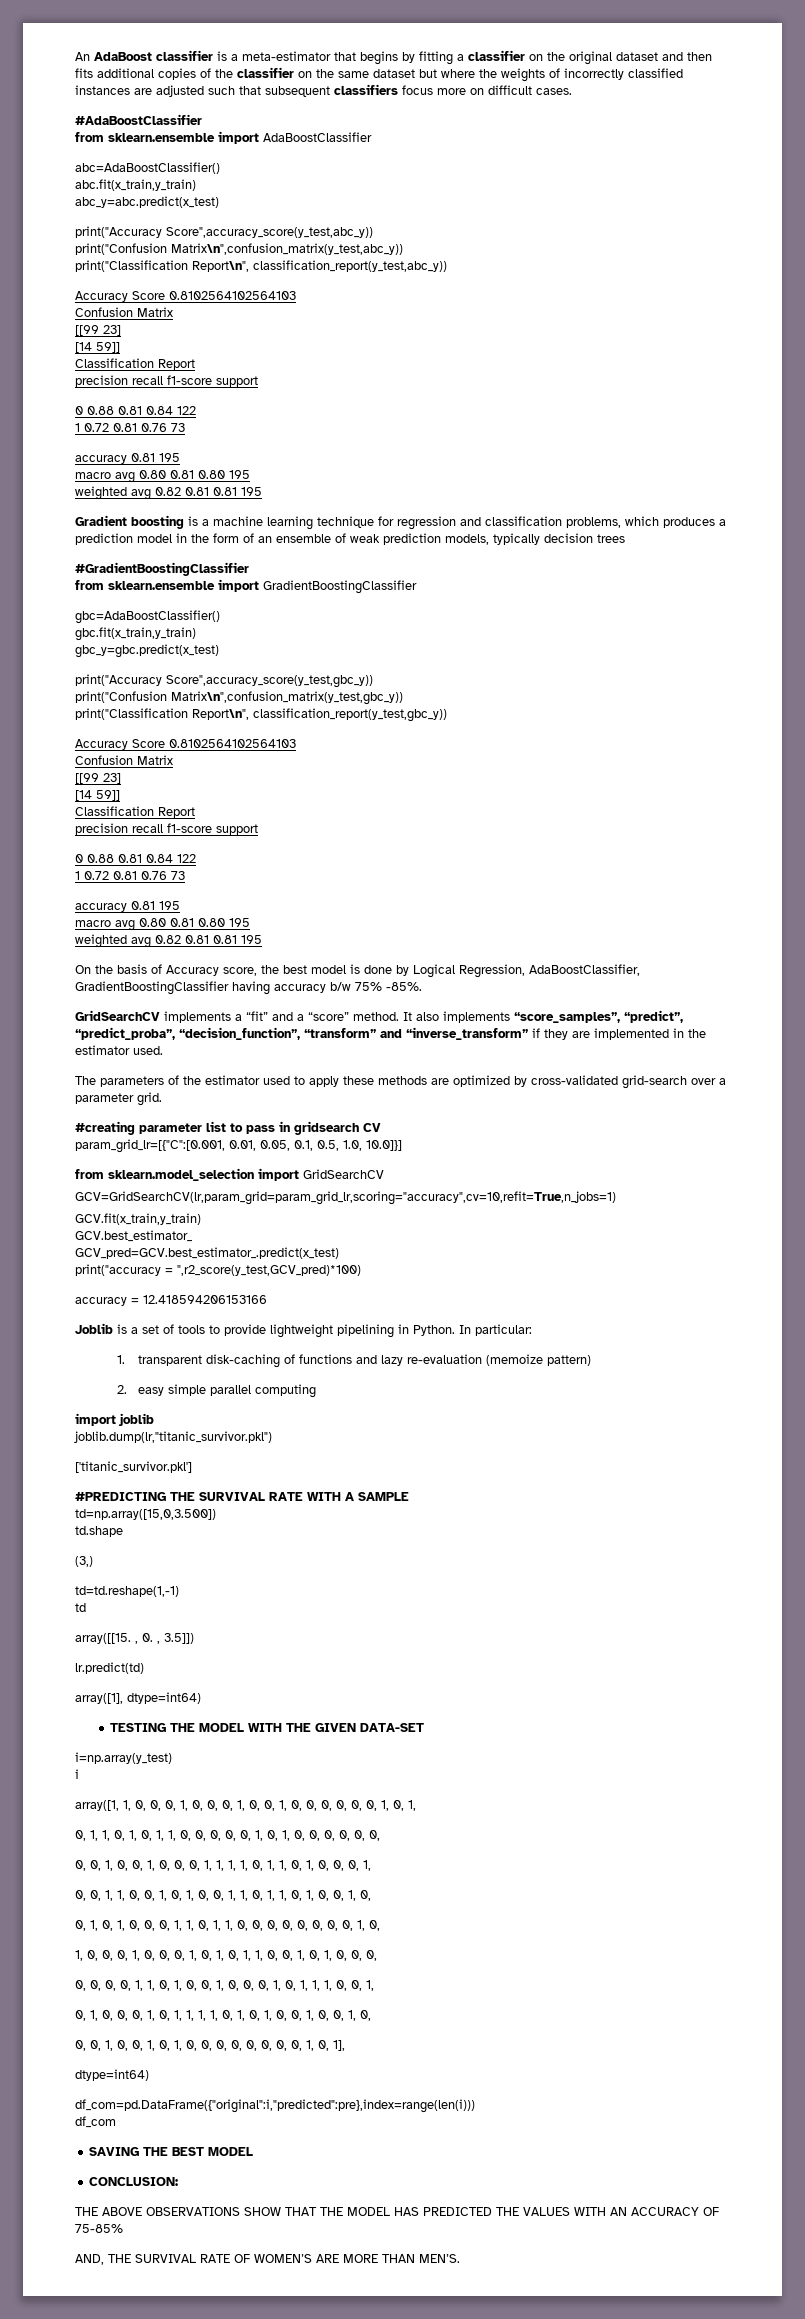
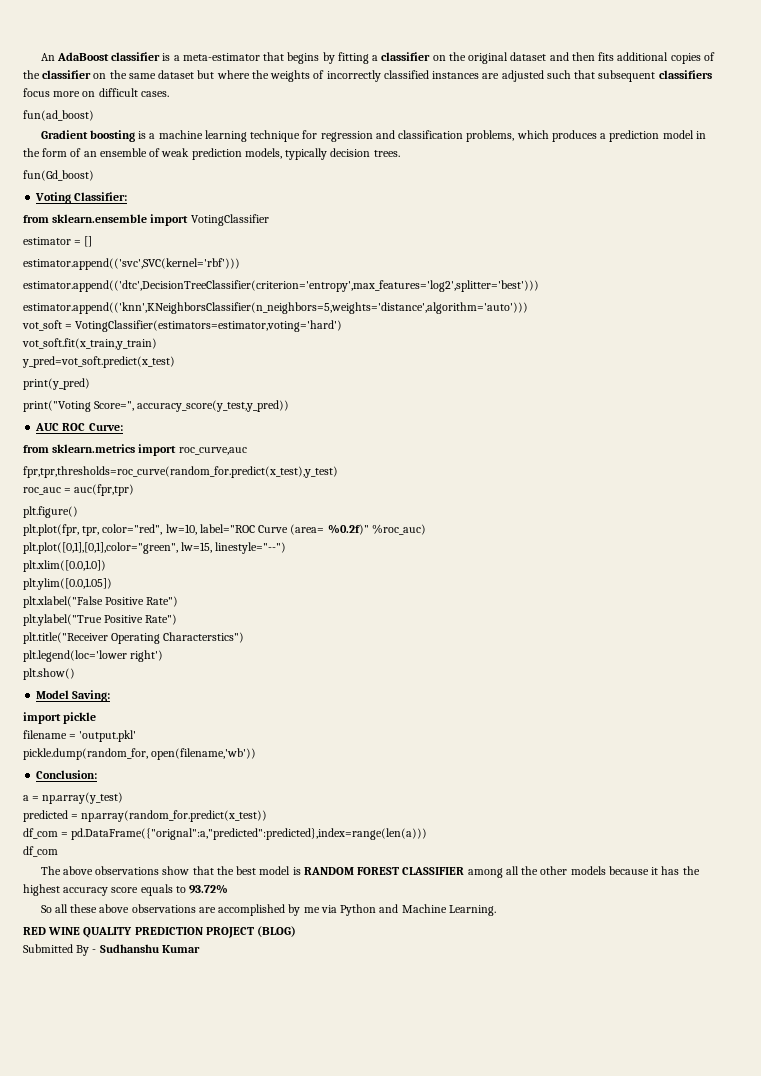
- #AdaBoostClassifier
- from sklearn.ensemble import AdaBoostClassifier
- abc=AdaBoostClassifier()
- abc.fit(x_train,y_train)
- abc_y=abc.predict(x_test)
- print("Accuracy Score",accuracy_score(y_test,abc_y))
- print("Confusion Matrix\n",confusion_matrix(y_test,abc_y))
- print("Classification Report\n", classification_report(y_test,abc_y))
- Accuracy Score 0.8102564102564103
- Confusion Matrix
- [[99 23]
- [14 59]]
- Classification Report
- precision recall f1-score support
- 0 0.88 0.81 0.84 122
- 1 0.72 0.81 0.76 73
- accuracy 0.81 195
- macro avg 0.80 0.81 0.80 195
- weighted avg 0.82 0.81 0.81 195
+ fun(ad_boost)
- Gradient boosting is a machine learning technique for regression and classification problems, which produces a prediction model in the form of an ensemble of weak prediction models, typically decision trees
- #GradientBoostingClassifier
- from sklearn.ensemble import GradientBoostingClassifier
- gbc=AdaBoostClassifier()
- gbc.fit(x_train,y_train)
- gbc_y=gbc.predict(x_test)
- print("Accuracy Score",accuracy_score(y_test,gbc_y))
- print("Confusion Matrix\n",confusion_matrix(y_test,gbc_y))
- print("Classification Report\n", classification_report(y_test,gbc_y))
- Accuracy Score 0.8102564102564103
- Confusion Matrix
- [[99 23]
- [14 59]]
- Classification Report
- precision recall f1-score support
- 0 0.88 0.81 0.84 122
- 1 0.72 0.81 0.76 73
- accuracy 0.81 195
- macro avg 0.80 0.81 0.80 195
- weighted avg 0.82 0.81 0.81 195
- On the basis of Accuracy score, the best model is done by Logical Regression, AdaBoostClassifier, GradientBoostingClassifier having accuracy b/w 75% -85%.
- GridSearchCV implements a “fit” and a “score” method. It also implements “score_samples”, “predict”, “predict_proba”, “decision_function”, “transform” and “inverse_transform” if they are implemented in the estimator used.
- The parameters of the estimator used to apply these methods are optimized by cross-validated grid-search over a parameter grid.
- #creating parameter list to pass in gridsearch CV
- param_grid_lr=[{"C":[0.001, 0.01, 0.05, 0.1, 0.5, 1.0, 10.0]}]
- from sklearn.model_selection import GridSearchCV
- GCV=GridSearchCV(lr,param_grid=param_grid_lr,scoring="accuracy",cv=10,refit=True,n_jobs=1)
- GCV.fit(x_train,y_train)
- GCV.best_estimator_
- GCV_pred=GCV.best_estimator_.predict(x_test)
- print("accuracy = ",r2_score(y_test,GCV_pred)*100)
- accuracy = 12.418594206153166
- Joblib is a set of tools to provide lightweight pipelining in Python. In particular:
- 1. transparent disk-caching of functions and lazy re-evaluation (memoize pattern)
- 2. easy simple parallel computing
- import joblib
- joblib.dump(lr,"titanic_survivor.pkl")
- ['titanic_survivor.pkl']
- #PREDICTING THE SURVIVAL RATE WITH A SAMPLE
- td=np.array([15,0,3.500])
- td.shape
- (3,)
- td=td.reshape(1,-1)
- td
- array([[15. , 0. , 3.5]])
- lr.predict(td)
- array([1], dtype=int64)
- TESTING THE MODEL WITH THE GIVEN DATA-SET
- i=np.array(y_test)
- i
- array([1, 1, 0, 0, 0, 1, 0, 0, 0, 1, 0, 0, 1, 0, 0, 0, 0, 0, 0, 1, 0, 1,
- 0, 1, 1, 0, 1, 0, 1, 1, 0, 0, 0, 0, 0, 1, 0, 1, 0, 0, 0, 0, 0, 0,
- 0, 0, 1, 0, 0, 1, 0, 0, 0, 1, 1, 1, 1, 0, 1, 1, 0, 1, 0, 0, 0, 1,
- 0, 0, 1, 1, 0, 0, 1, 0, 1, 0, 0, 1, 1, 0, 1, 1, 0, 1, 0, 0, 1, 0,
- 0, 1, 0, 1, 0, 0, 0, 1, 1, 0, 1, 1, 0, 0, 0, 0, 0, 0, 0, 0, 1, 0,
- 1, 0, 0, 0, 1, 0, 0, 0, 1, 0, 1, 0, 1, 1, 0, 0, 1, 0, 1, 0, 0, 0,
- 0, 0, 0, 0, 1, 1, 0, 1, 0, 0, 1, 0, 0, 0, 1, 0, 1, 1, 1, 0, 0, 1,
- 0, 1, 0, 0, 0, 1, 0, 1, 1, 1, 1, 0, 1, 0, 1, 0, 0, 1, 0, 0, 1, 0,
- 0, 0, 1, 0, 0, 1, 0, 1, 0, 0, 0, 0, 0, 0, 0, 0, 1, 0, 1],
- dtype=int64)
- df_com=pd.DataFrame({"original":i,"predicted":pre},index=range(len(i)))
+ Gradient boosting is a machine learning technique for regression and classification problems, which produces a prediction model in the form of an ensemble of weak prediction models, typically decision trees.
+ fun(Gd_boost)
+ Voting Classifier:
+ from sklearn.ensemble import VotingClassifier
+ estimator = []
+ estimator.append(('svc',SVC(kernel='rbf')))
+ estimator.append(('dtc',DecisionTreeClassifier(criterion='entropy',max_features='log2',splitter='best')))
+ estimator.append(('knn',KNeighborsClassifier(n_neighbors=5,weights='distance',algorithm='auto')))
+ vot_soft = VotingClassifier(estimators=estimator,voting='hard')
+ vot_soft.fit(x_train,y_train)
+ y_pred=vot_soft.predict(x_test)
+ print(y_pred)
+ print("Voting Score=", accuracy_score(y_test,y_pred))
+ AUC ROC Curve:
+ from sklearn.metrics import roc_curve,auc
+ fpr,tpr,thresholds=roc_curve(random_for.predict(x_test),y_test)
+ roc_auc = auc(fpr,tpr)
+ plt.figure()
+ plt.plot(fpr, tpr, color="red", lw=10, label="ROC Curve (area= %0.2f)" %roc_auc)
+ plt.plot([0,1],[0,1],color="green", lw=15, linestyle="--")
+ plt.xlim([0.0,1.0])
+ plt.ylim([0.0,1.05])
+ plt.xlabel("False Positive Rate")
+ plt.ylabel("True Positive Rate")
+ plt.title("Receiver Operating Characterstics")
+ plt.legend(loc='lower right')
+ plt.show()
+ Model Saving:
+ import pickle
+ filename = 'output.pkl'
+ pickle.dump(random_for, open(filename,'wb'))
+ Conclusion:
+ a = np.array(y_test)
+ predicted = np.array(random_for.predict(x_test))
+ df_com = pd.DataFrame({"orignal":a,"predicted":predicted},index=range(len(a)))
  df_com
- SAVING THE BEST MODEL
- CONCLUSION:
- THE ABOVE OBSERVATIONS SHOW THAT THE MODEL HAS PREDICTED THE VALUES WITH AN ACCURACY OF 75-85%
- AND, THE SURVIVAL RATE OF WOMEN’S ARE MORE THAN MEN’S.
+ The above observations show that the best model is RANDOM FOREST CLASSIFIER among all the other models because it has the highest accuracy score equals to 93.72%
+ So all these above observations are accomplished by me via Python and Machine Learning.
+ RED WINE QUALITY PREDICTION PROJECT (BLOG)
+ Submitted By - Sudhanshu Kumar

